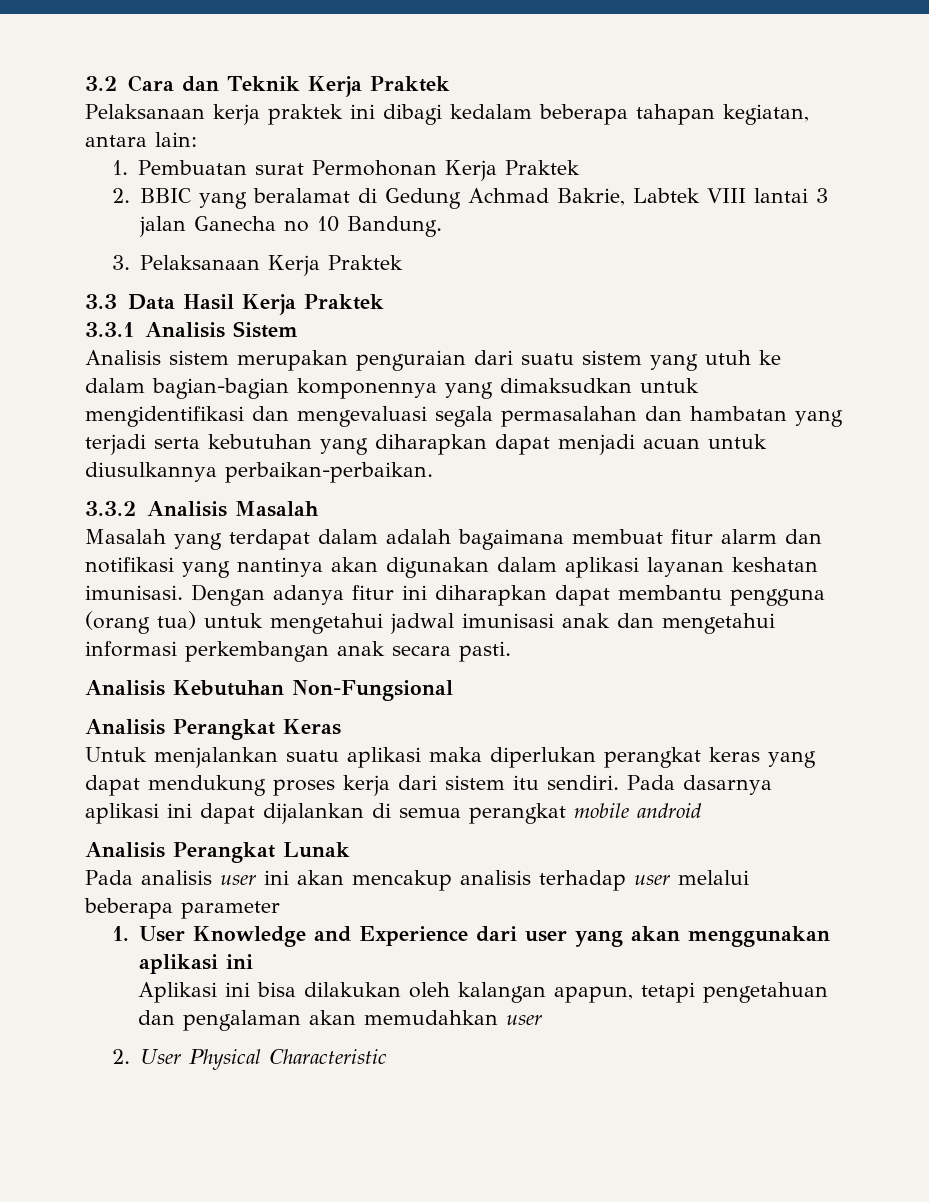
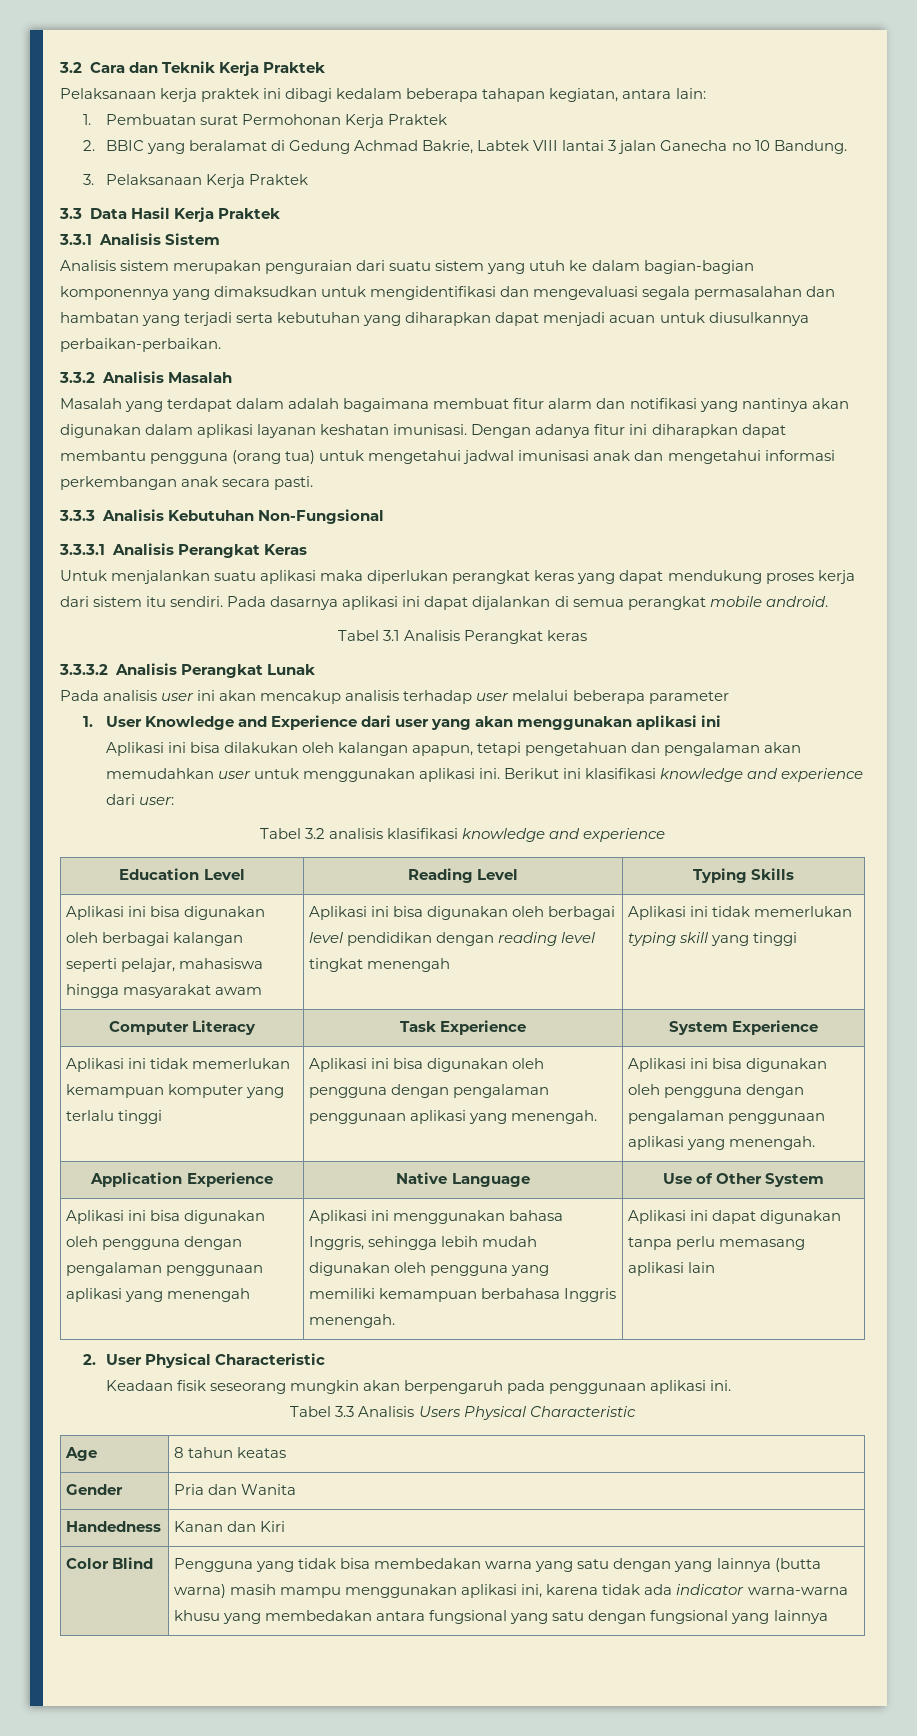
- Analisis Kebutuhan Non-Fungsional
+ 3.3.3 Analisis Kebutuhan Non-Fungsional
- Analisis Perangkat Keras
+ 3.3.3.1 Analisis Perangkat Keras
- Pada dasarnya aplikasi ini dapat dijalankan di semua perangkat mobile android
- Analisis Perangkat Lunak
+ Pada dasarnya aplikasi ini dapat dijalankan di semua perangkat mobile android.
+ Tabel 3.1 Analisis Perangkat keras
+ 3.3.3.2 Analisis Perangkat Lunak
- Aplikasi ini bisa dilakukan oleh kalangan apapun, tetapi pengetahuan dan pengalaman akan memudahkan user
+ Aplikasi ini bisa dilakukan oleh kalangan apapun, tetapi pengetahuan dan pengalaman akan memudahkan user untuk menggunakan aplikasi ini. Berikut ini klasifikasi knowledge and experience dari user:
+ Tabel 3.2 analisis klasifikasi knowledge and experience
+ Education Level | Reading Level | Typing Skills
+ Aplikasi ini bisa digunakan oleh berbagai kalangan seperti pelajar, mahasiswa hingga masyarakat awam | Aplikasi ini bisa digunakan oleh berbagai level pendidikan dengan reading level tingkat menengah | Aplikasi ini tidak memerlukan typing skill yang tinggi
+ Computer Literacy | Task Experience | System Experience
+ Aplikasi ini tidak memerlukan kemampuan komputer yang terlalu tinggi | Aplikasi ini bisa digunakan oleh pengguna dengan pengalaman penggunaan aplikasi yang menengah. | Aplikasi ini bisa digunakan oleh pengguna dengan pengalaman penggunaan aplikasi yang menengah.
+ Application Experience | Native Language | Use of Other System
+ Aplikasi ini bisa digunakan oleh pengguna dengan pengalaman penggunaan aplikasi yang menengah | Aplikasi ini menggunakan bahasa Inggris, sehingga lebih mudah digunakan oleh pengguna yang memiliki kemampuan berbahasa Inggris menengah. | Aplikasi ini dapat digunakan tanpa perlu memasang aplikasi lain
  2. User Physical Characteristic
+ Keadaan fisik seseorang mungkin akan berpengaruh pada penggunaan aplikasi ini.
+ Tabel 3.3 Analisis Users Physical Characteristic
+ Age | 8 tahun keatas
+ Gender | Pria dan Wanita
+ Handedness | Kanan dan Kiri
+ Color Blind | Pengguna yang tidak bisa membedakan warna yang satu dengan yang lainnya (butta warna) masih mampu menggunakan aplikasi ini, karena tidak ada indicator warna-warna khusu yang membedakan antara fungsional yang satu dengan fungsional yang lainnya

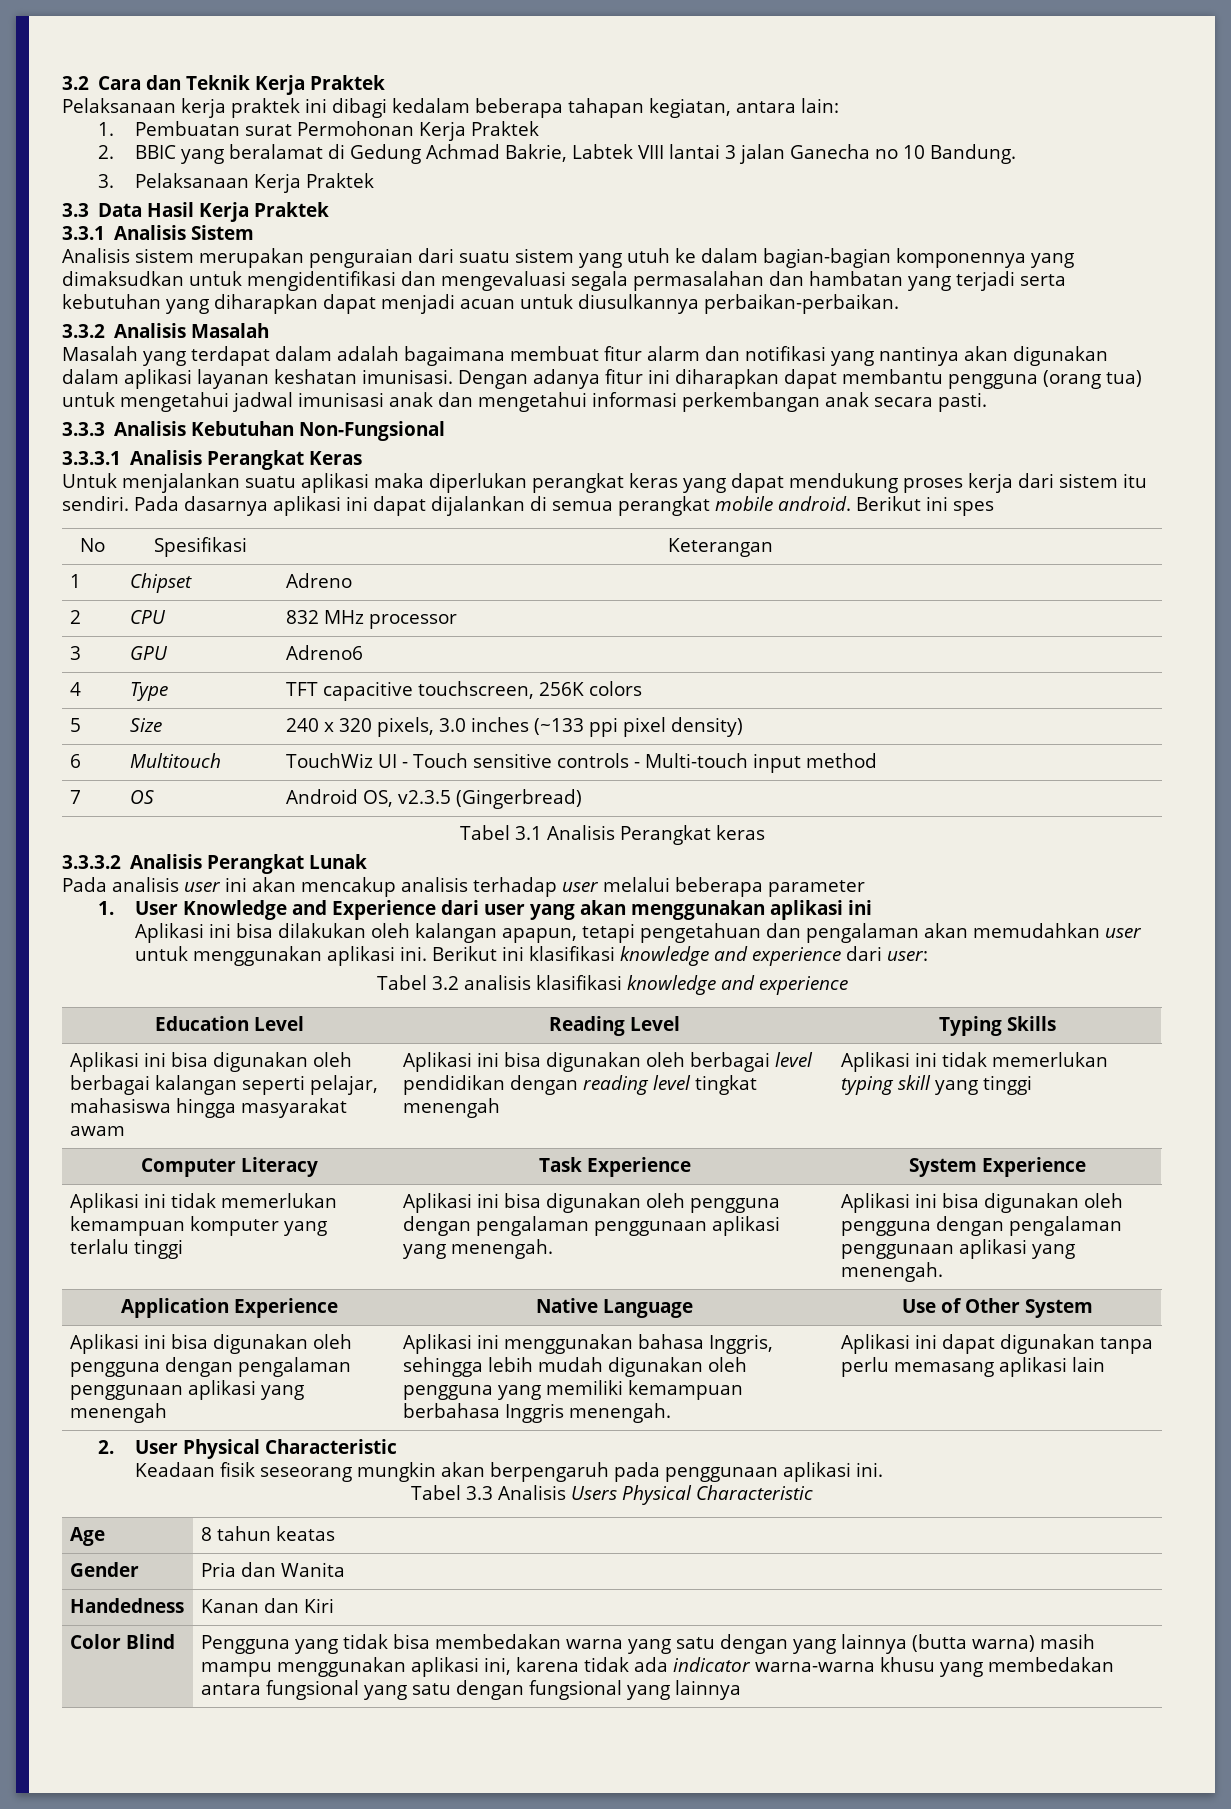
+ Berikut ini spes
+ No | Spesifikasi | Keterangan
+ 1 | Chipset | Adreno
+ 2 | CPU | 832 MHz processor
+ 3 | GPU | Adreno6
+ 4 | Type | TFT capacitive touchscreen, 256K colors
+ 5 | Size | 240 x 320 pixels, 3.0 inches (~133 ppi pixel density)
+ 6 | Multitouch | TouchWiz UI - Touch sensitive controls - Multi-touch input method
+ 7 | OS | Android OS, v2.3.5 (Gingerbread)

